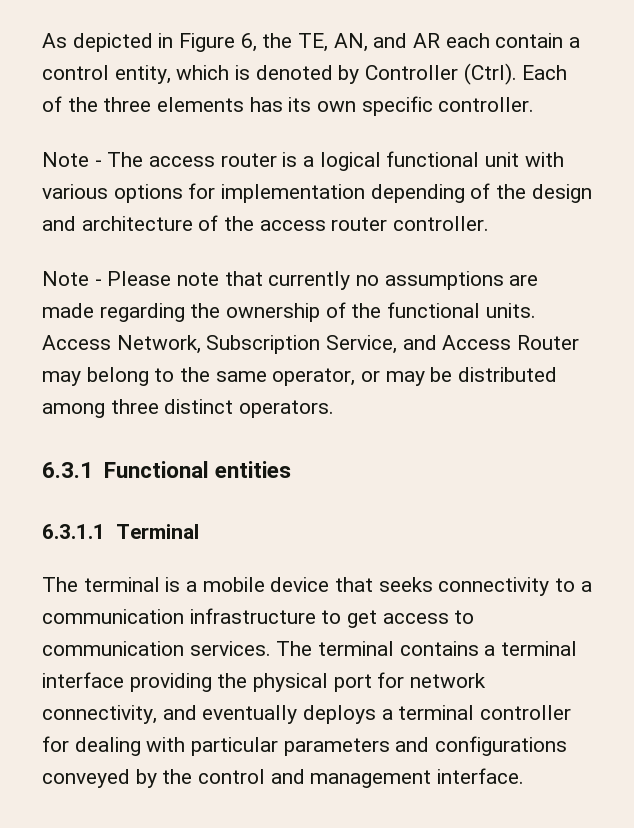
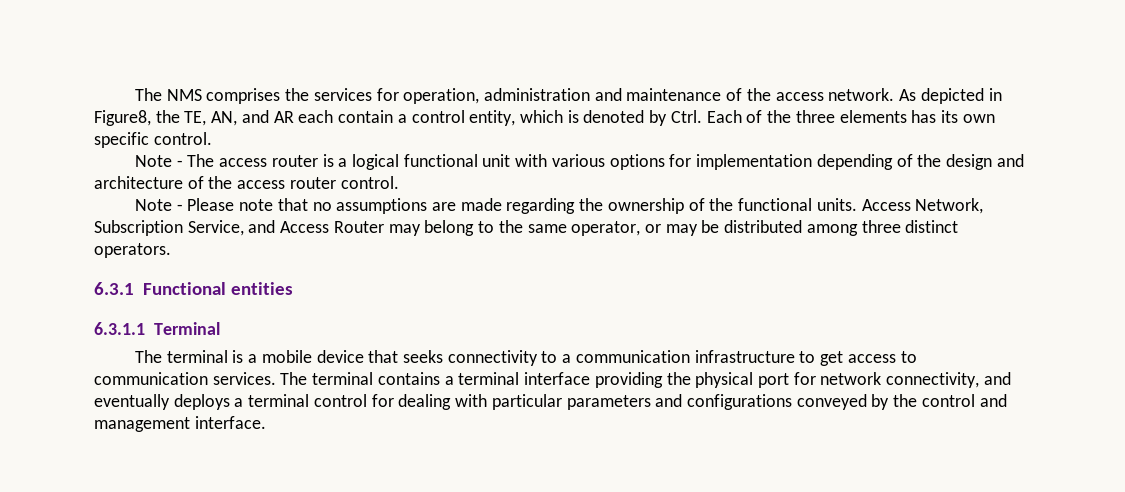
+ The NMS comprises the services for operation, administration and maintenance of the access network.
- As depicted in Figure 6, the TE, AN, and AR each contain a control entity, which is denoted by Controller (Ctrl).
+ As depicted in Figure8, the TE, AN, and AR each contain a control entity, which is denoted by Ctrl.
- Each of the three elements has its own specific controller.
+ Each of the three elements has its own specific control.
- Note - The access router is a logical functional unit with various options for implementation depending of the design and architecture of the access router controller.
+ Note - The access router is a logical functional unit with various options for implementation depending of the design and architecture of the access router control.
- Note - Please note that currently no assumptions are made regarding the ownership of the functional units.
+ Note - Please note that no assumptions are made regarding the ownership of the functional units.
- The terminal contains a terminal interface providing the physical port for network connectivity, and eventually deploys a terminal controller for dealing with particular parameters and configurations conveyed by the control and management interface.
+ The terminal contains a terminal interface providing the physical port for network connectivity, and eventually deploys a terminal control for dealing with particular parameters and configurations conveyed by the control and management interface.

